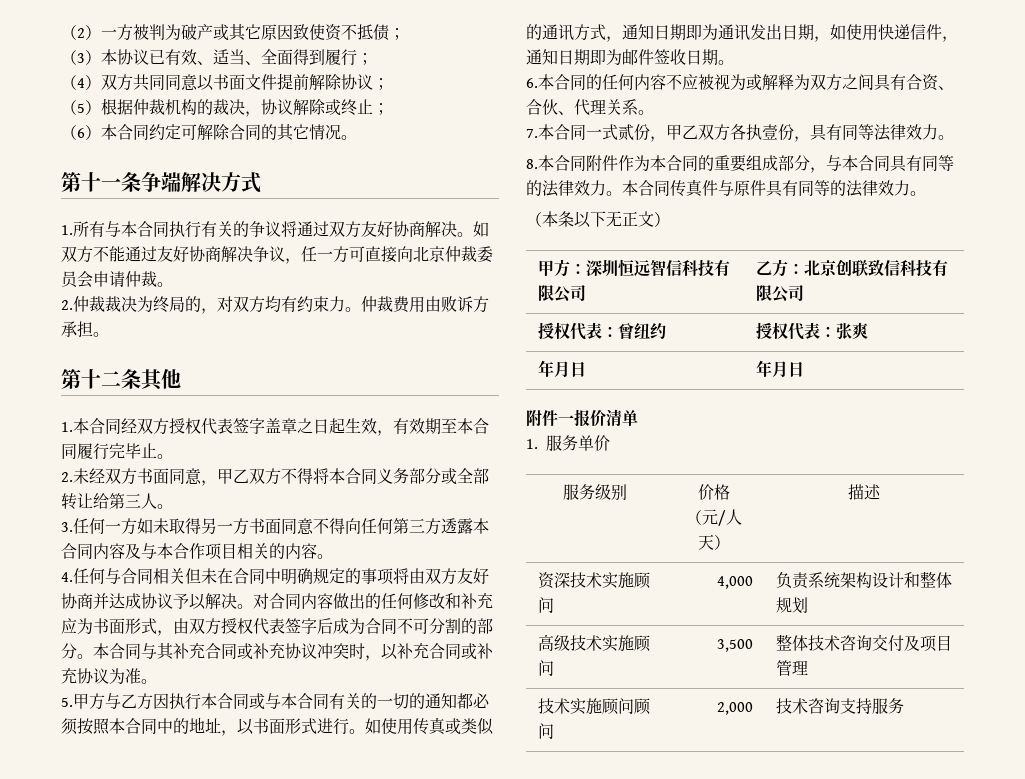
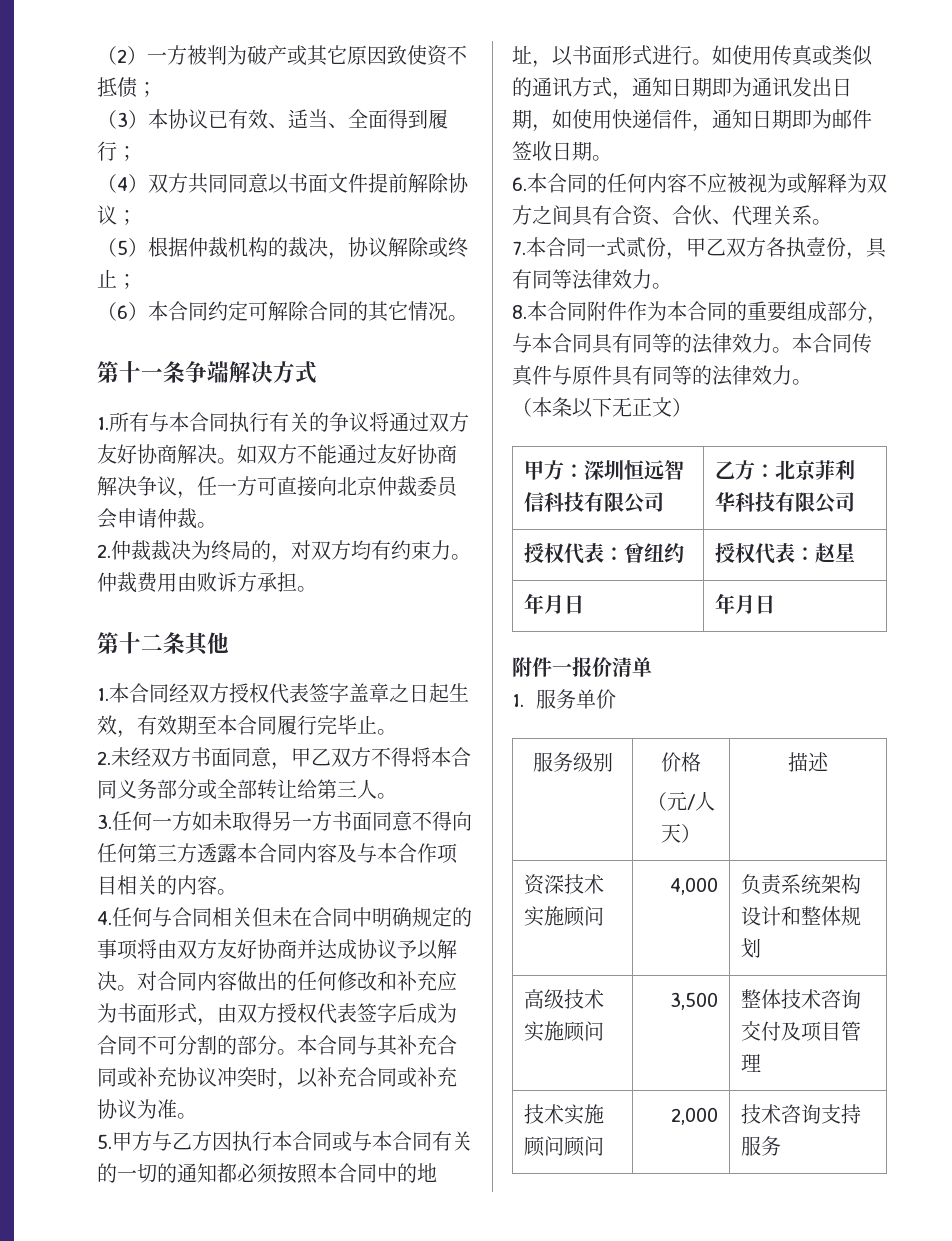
- 甲方：深圳恒远智信科技有限公司 | 乙方：北京创联致信科技有限公司
+ 甲方：深圳恒远智信科技有限公司 | 乙方：北京菲利华科技有限公司
- 授权代表：曾纽约 | 授权代表：张爽
+ 授权代表：曾纽约 | 授权代表：赵星

